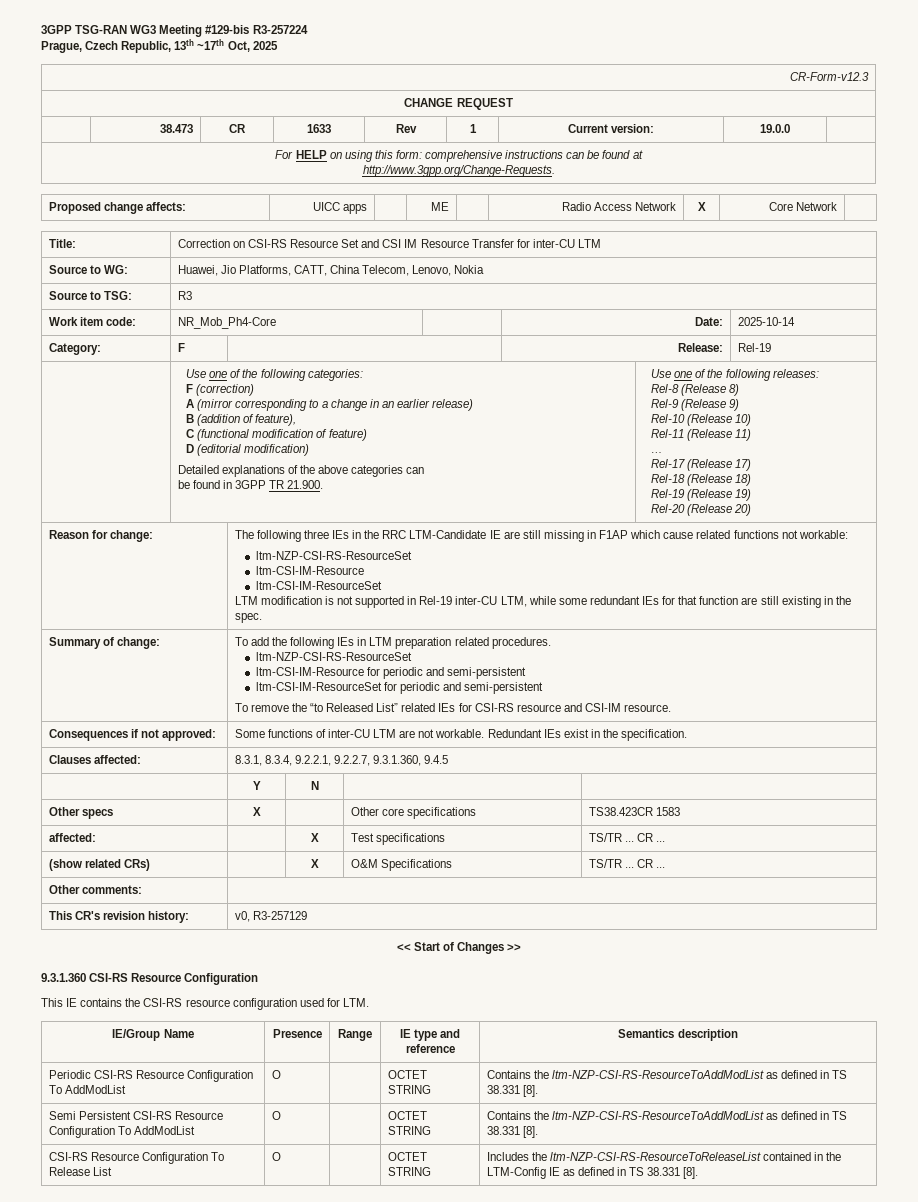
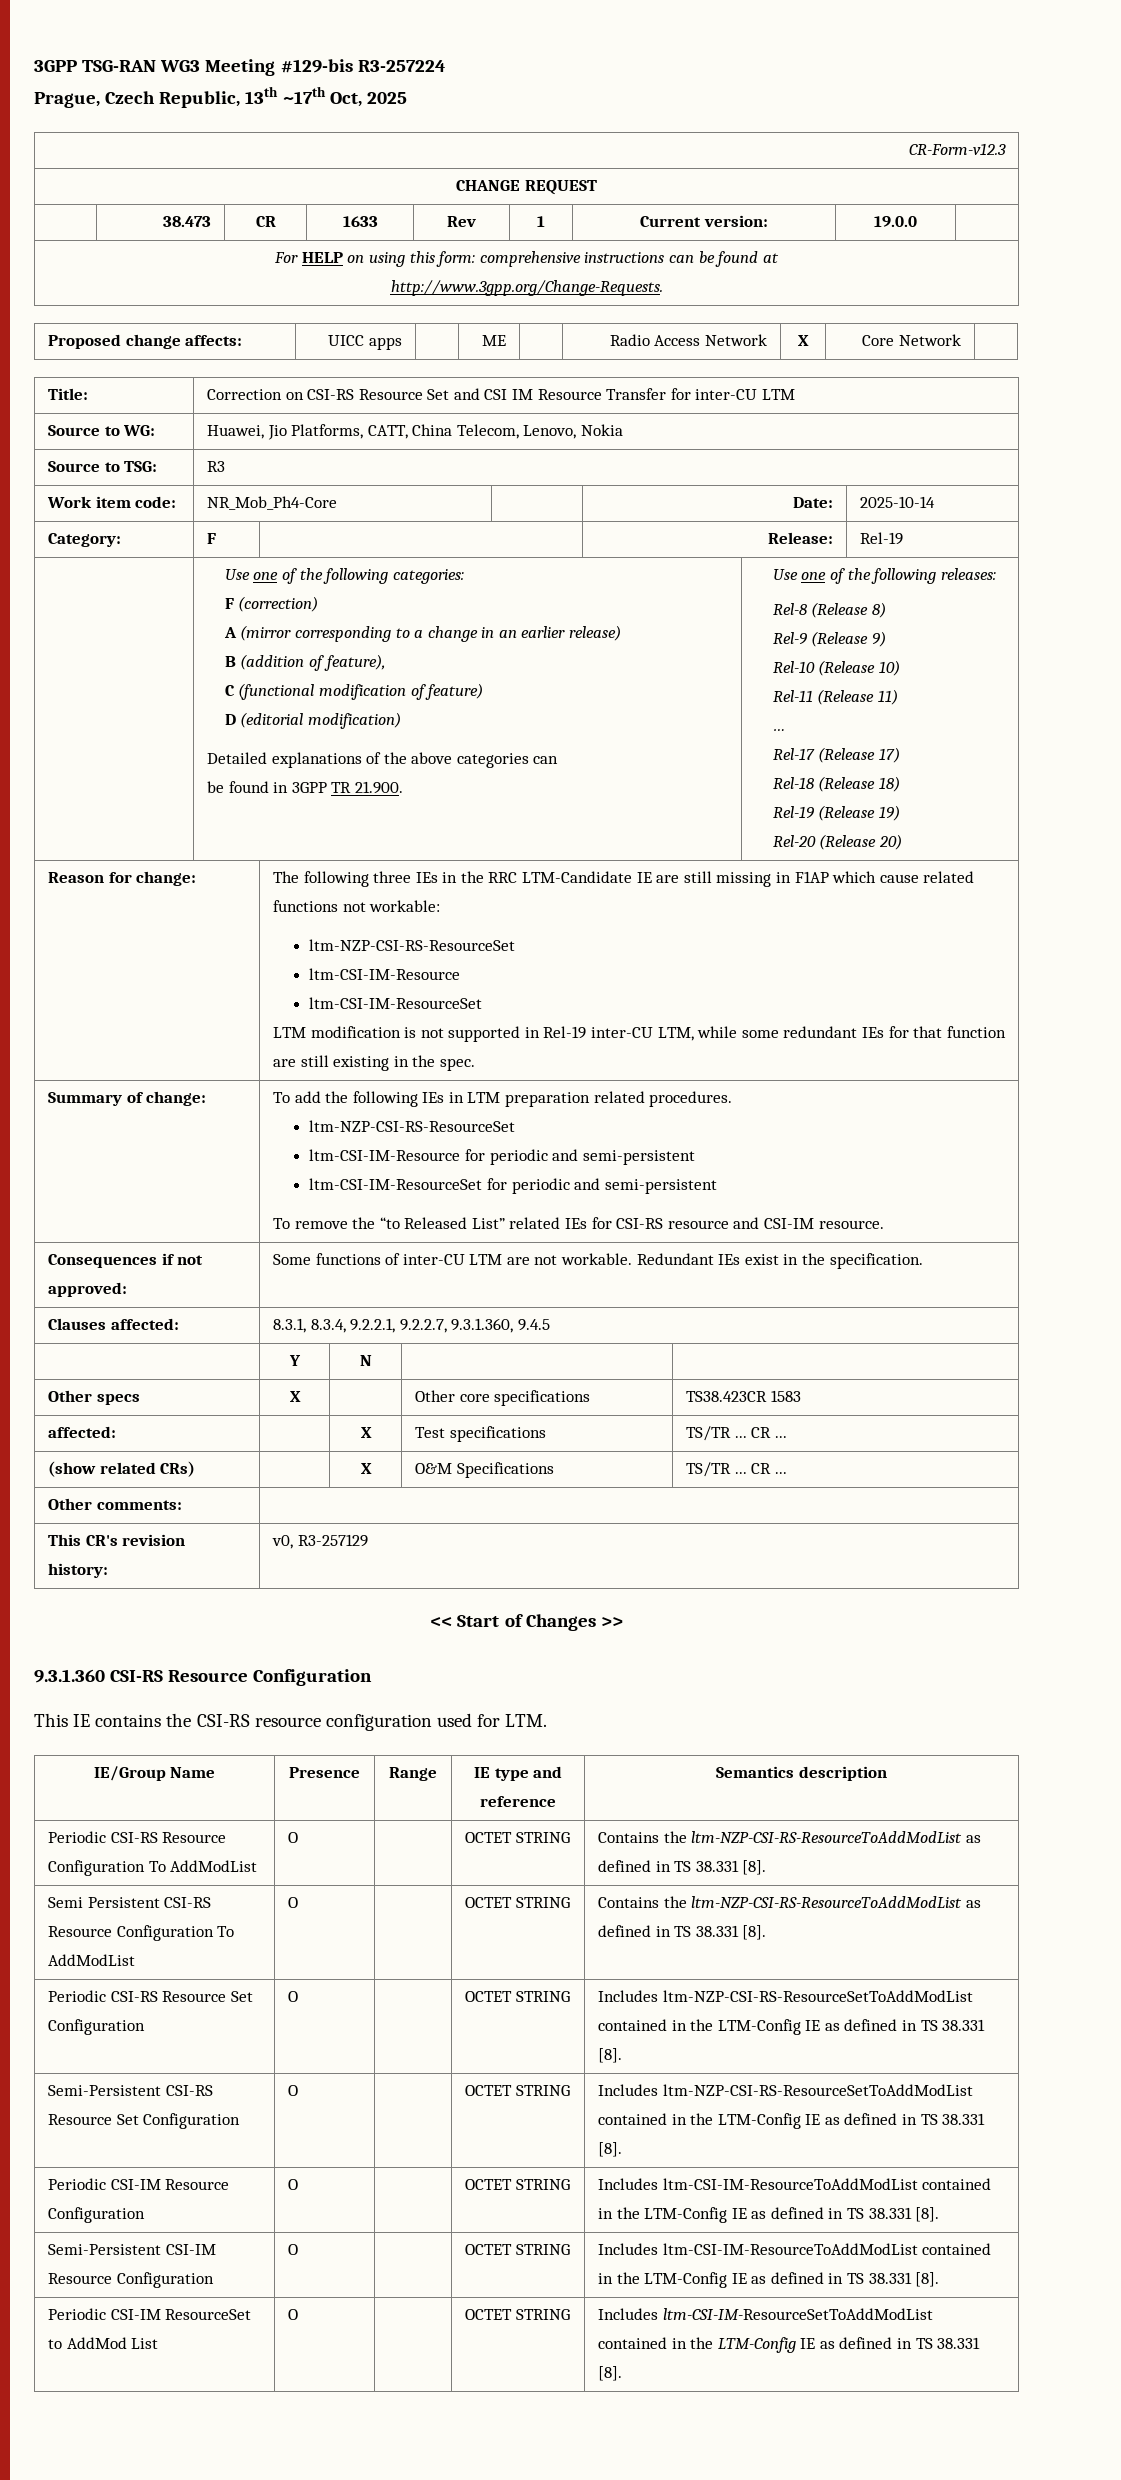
- CSI-RS Resource Configuration To Release List | O | | OCTET STRING | Includes the ltm-NZP-CSI-RS-ResourceToReleaseList contained in the LTM-Config IE as defined in TS 38.331 [8].
+ Periodic CSI-RS Resource Set Configuration | O | | OCTET STRING | Includes ltm-NZP-CSI-RS-ResourceSetToAddModList contained in the LTM-Config IE as defined in TS 38.331 [8].
+ Semi-Persistent CSI-RS Resource Set Configuration | O | | OCTET STRING | Includes ltm-NZP-CSI-RS-ResourceSetToAddModList contained in the LTM-Config IE as defined in TS 38.331 [8].
+ Periodic CSI-IM Resource Configuration | O | | OCTET STRING | Includes ltm-CSI-IM-ResourceToAddModList contained in the LTM-Config IE as defined in TS 38.331 [8].
+ Semi-Persistent CSI-IM Resource Configuration | O | | OCTET STRING | Includes ltm-CSI-IM-ResourceToAddModList contained in the LTM-Config IE as defined in TS 38.331 [8].
+ Periodic CSI-IM ResourceSet to AddMod List | O | | OCTET STRING | Includes ltm-CSI-IM-ResourceSetToAddModList contained in the LTM-Config IE as defined in TS 38.331 [8].

